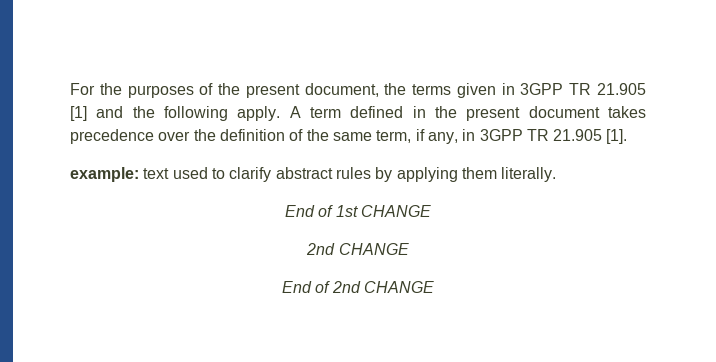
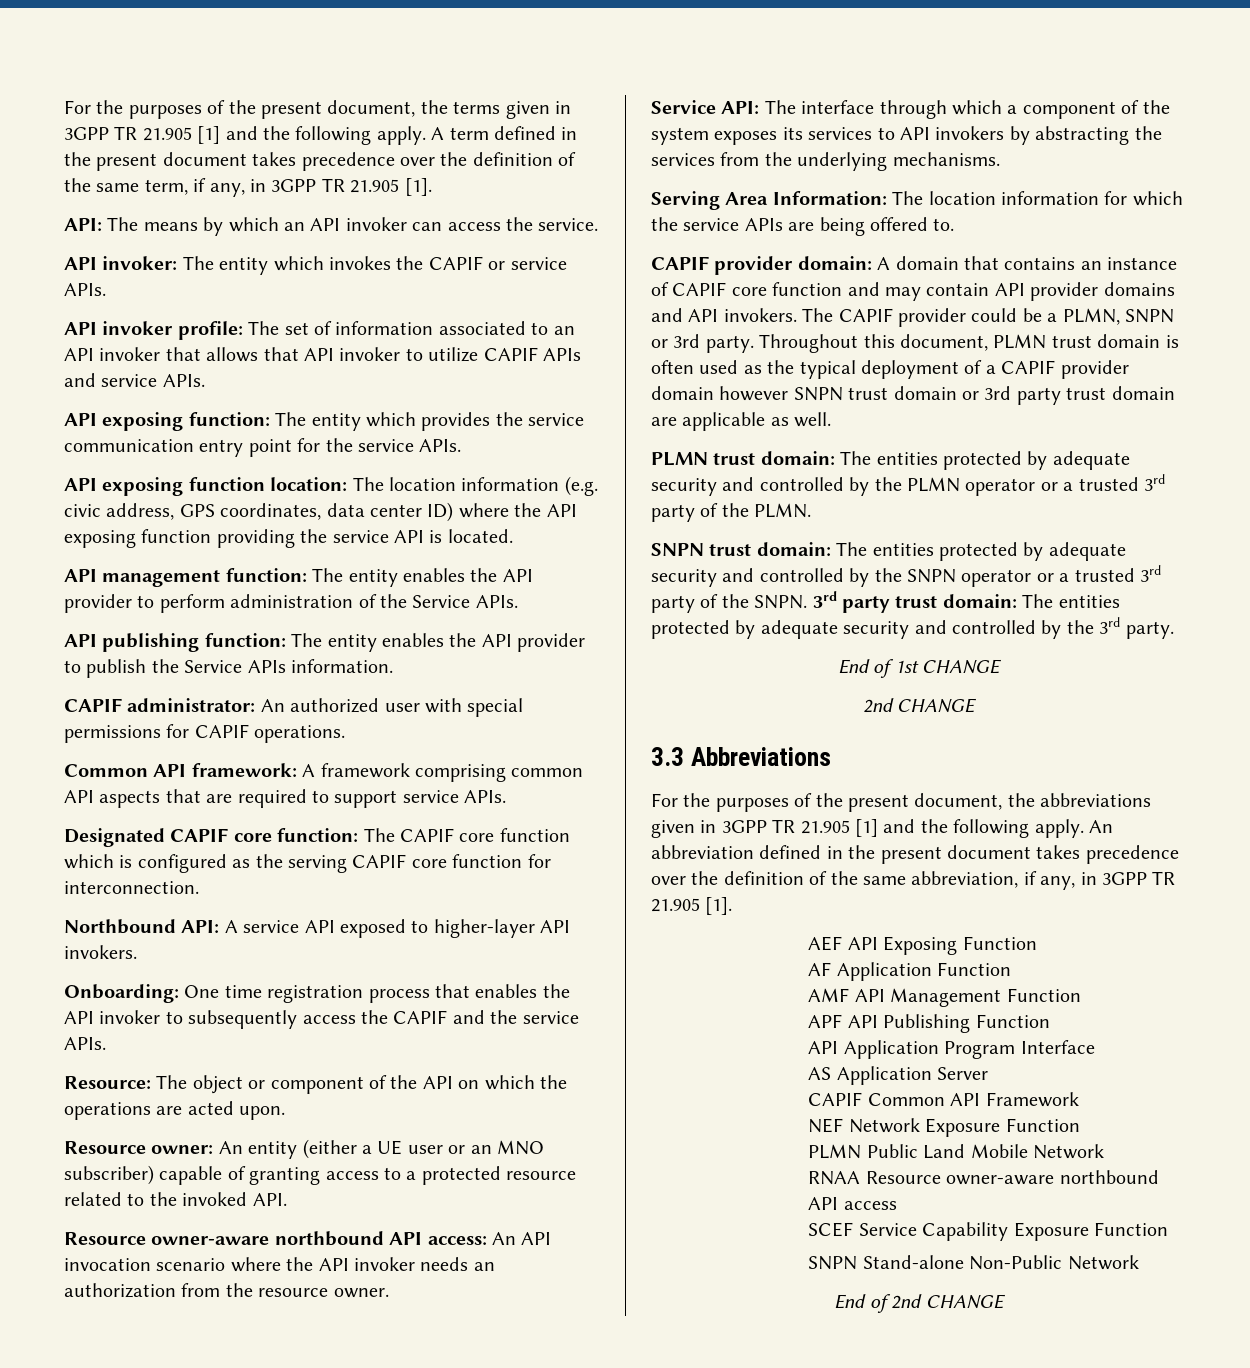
- example: text used to clarify abstract rules by applying them literally.
+ API: The means by which an API invoker can access the service.
+ API invoker: The entity which invokes the CAPIF or service APIs.
+ API invoker profile: The set of information associated to an API invoker that allows that API invoker to utilize CAPIF APIs and service APIs.
+ API exposing function: The entity which provides the service communication entry point for the service APIs.
+ API exposing function location: The location information (e.g. civic address, GPS coordinates, data center ID) where the API exposing function providing the service API is located.
+ API management function: The entity enables the API provider to perform administration of the Service APIs.
+ API publishing function: The entity enables the API provider to publish the Service APIs information.
+ CAPIF administrator: An authorized user with special permissions for CAPIF operations.
+ Common API framework: A framework comprising common API aspects that are required to support service APIs.
+ Designated CAPIF core function: The CAPIF core function which is configured as the serving CAPIF core function for interconnection.
+ Northbound API: A service API exposed to higher-layer API invokers.
+ Onboarding: One time registration process that enables the API invoker to subsequently access the CAPIF and the service APIs.
+ Resource: The object or component of the API on which the operations are acted upon.
+ Resource owner: An entity (either a UE user or an MNO subscriber) capable of granting access to a protected resource related to the invoked API.
+ Resource owner-aware northbound API access: An API invocation scenario where the API invoker needs an authorization from the resource owner.
+ Service API: The interface through which a component of the system exposes its services to API invokers by abstracting the services from the underlying mechanisms.
+ Serving Area Information: The location information for which the service APIs are being offered to.
+ CAPIF provider domain: A domain that contains an instance of CAPIF core function and may contain API provider domains and API invokers. The CAPIF provider could be a PLMN, SNPN or 3rd party. Throughout this document, PLMN trust domain is often used as the typical deployment of a CAPIF provider domain however SNPN trust domain or 3rd party trust domain are applicable as well.
+ PLMN trust domain: The entities protected by adequate security and controlled by the PLMN operator or a trusted 3rd party of the PLMN.
+ SNPN trust domain: The entities protected by adequate security and controlled by the SNPN operator or a trusted 3rd party of the SNPN. 3rd party trust domain: The entities protected by adequate security and controlled by the 3rd party.
+ 3.3 Abbreviations
+ For the purposes of the present document, the abbreviations given in 3GPP TR 21.905 [1] and the following apply. An abbreviation defined in the present document takes precedence over the definition of the same abbreviation, if any, in 3GPP TR 21.905 [1].
+ AEF API Exposing Function
+ AF Application Function
+ AMF API Management Function
+ APF API Publishing Function
+ API Application Program Interface
+ AS Application Server
+ CAPIF Common API Framework
+ NEF Network Exposure Function
+ PLMN Public Land Mobile Network
+ RNAA Resource owner-aware northbound API access
+ SCEF Service Capability Exposure Function
+ SNPN Stand-alone Non-Public Network

